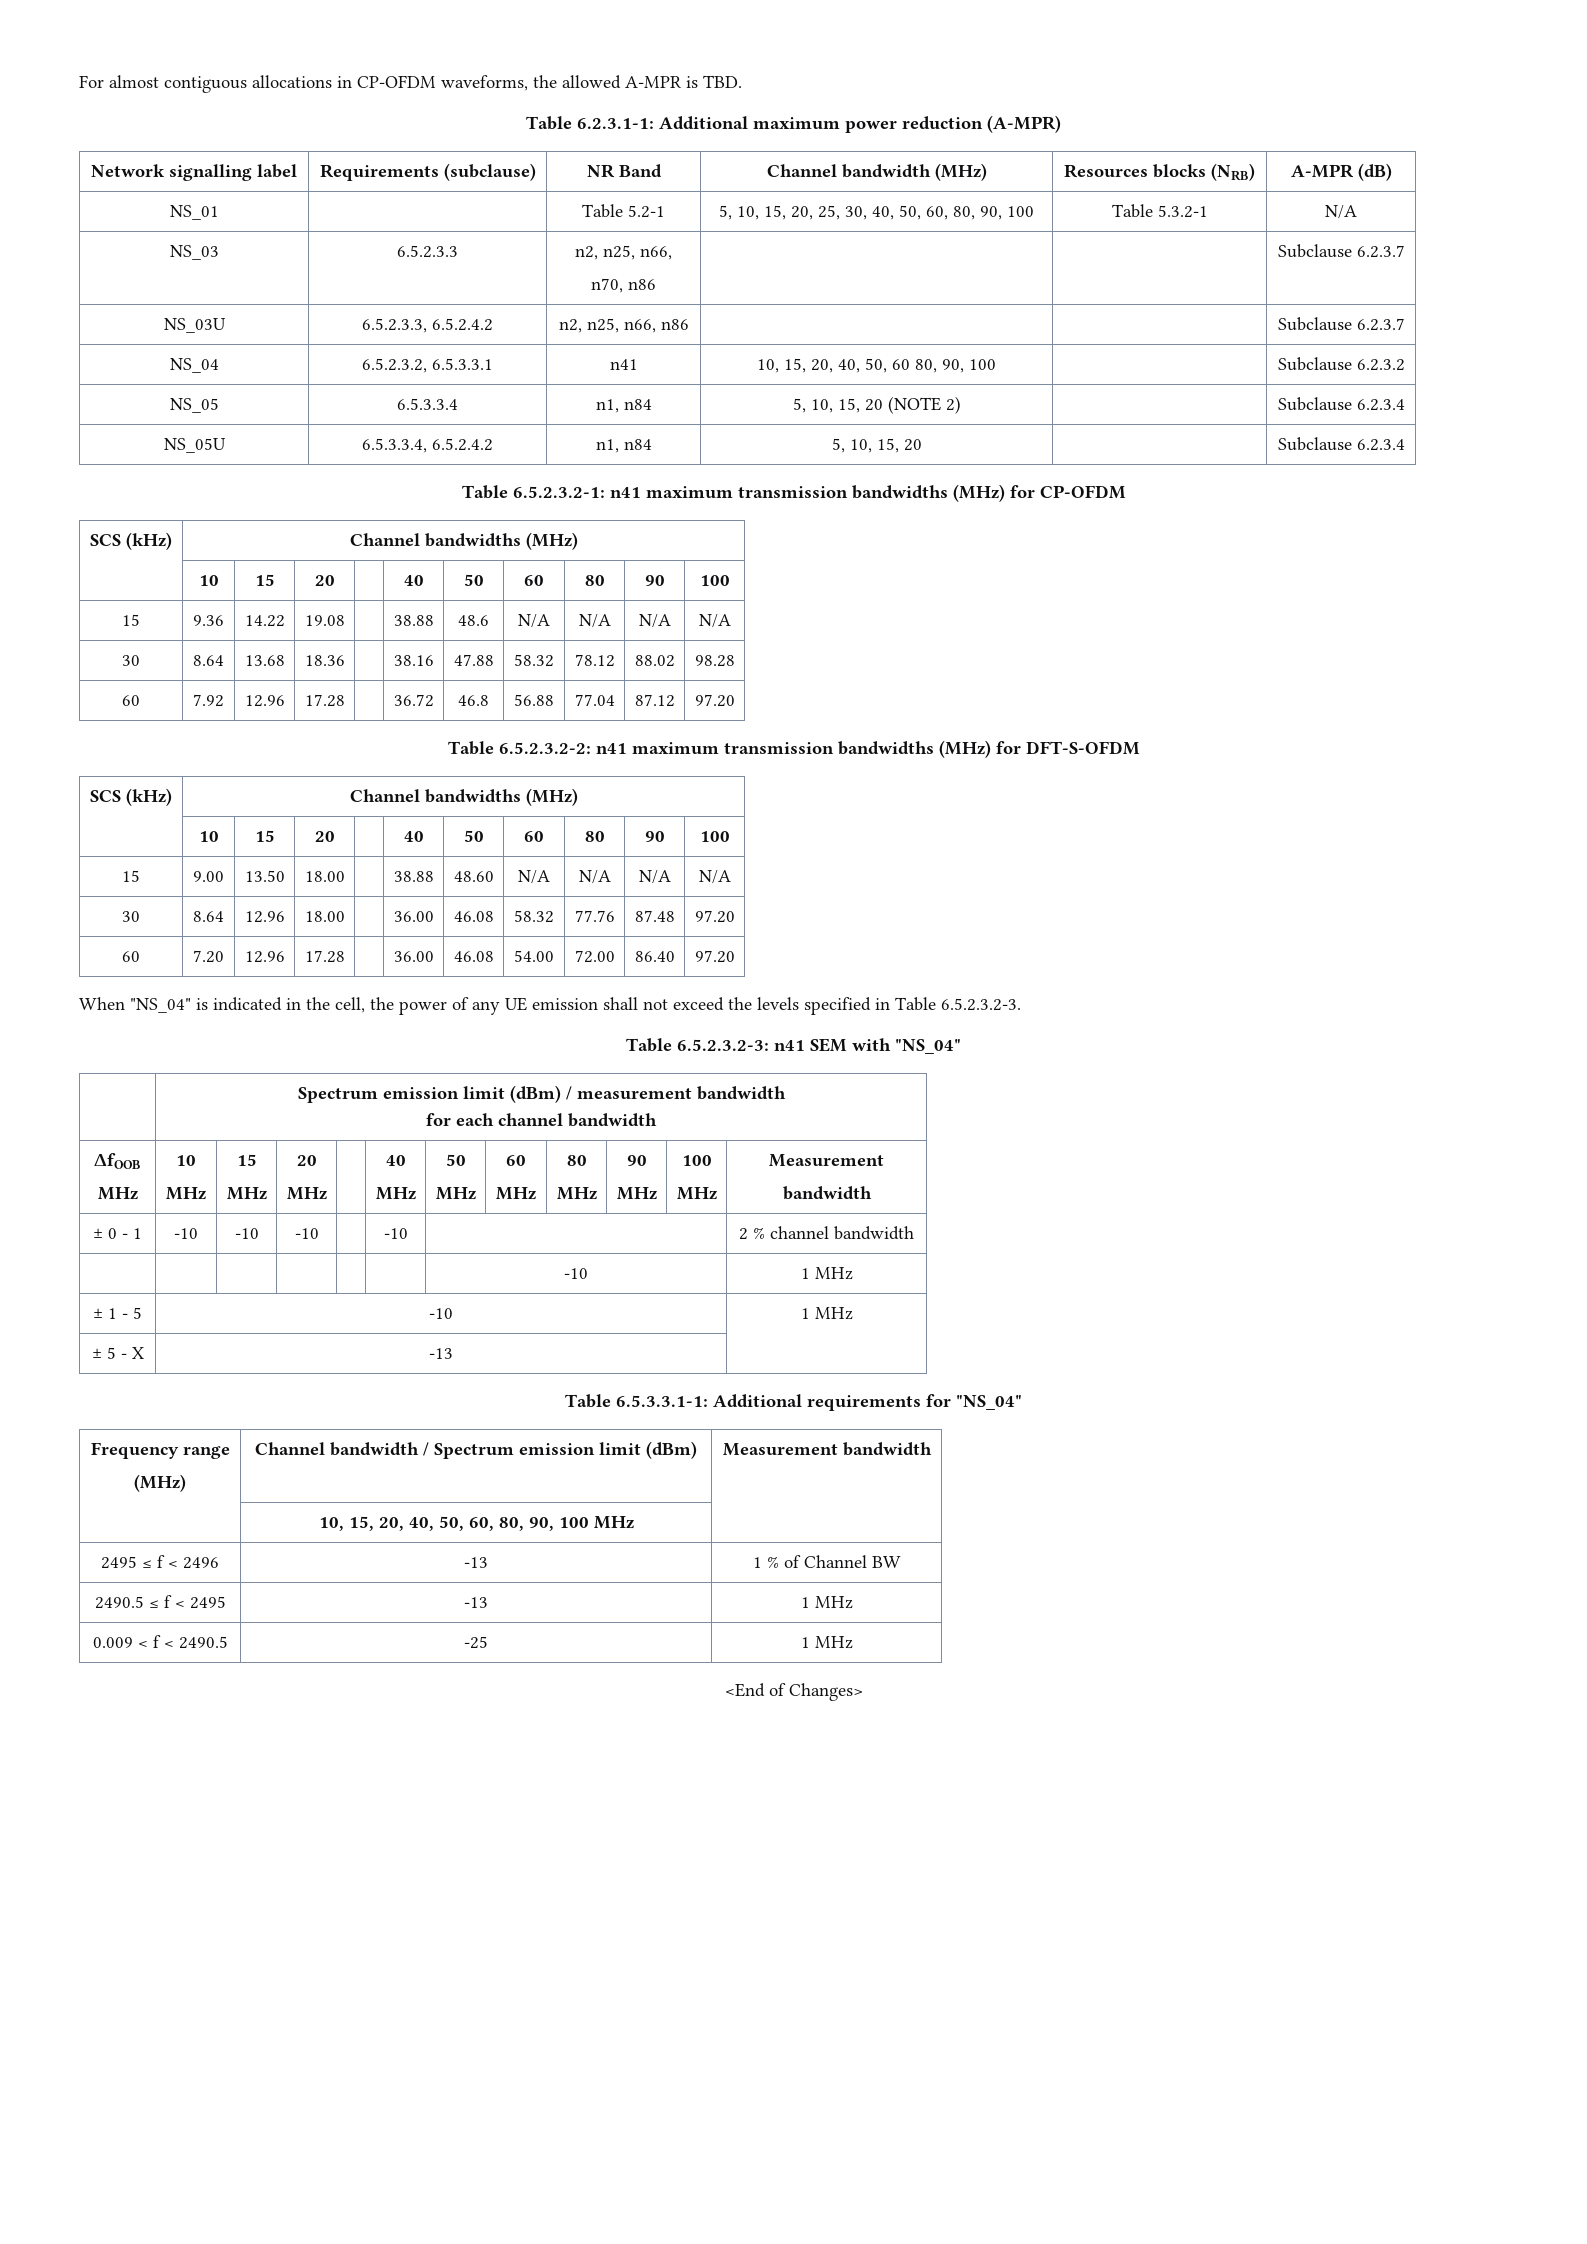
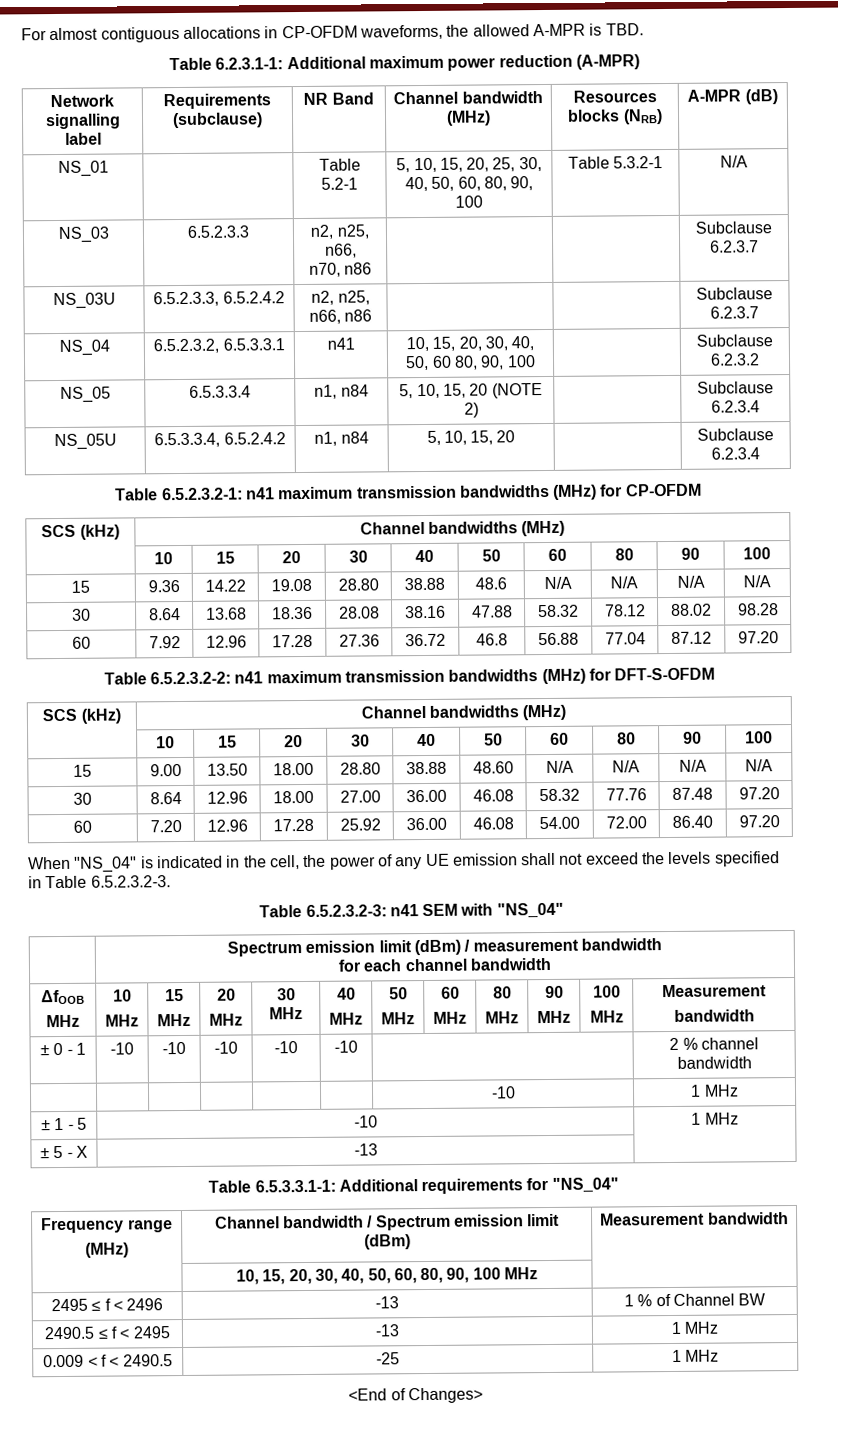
- NS_04 | 6.5.2.3.2, 6.5.3.3.1 | n41 | 10, 15, 20, 40, 50, 60 80, 90, 100 | | Subclause 6.2.3.2
+ NS_04 | 6.5.2.3.2, 6.5.3.3.1 | n41 | 10, 15, 20, 30, 40, 50, 60 80, 90, 100 | | Subclause 6.2.3.2
  Table 6.5.2.3.2-1: n41 maximum transmission bandwidths (MHz) for CP-OFDM
  SCS (kHz) | Channel bandwidths (MHz)
- | 10 | 15 | 20 | | 40 | 50 | 60 | 80 | 90 | 100
+ | 10 | 15 | 20 | 30 | 40 | 50 | 60 | 80 | 90 | 100
- 15 | 9.36 | 14.22 | 19.08 | | 38.88 | 48.6 | N/A | N/A | N/A | N/A
+ 15 | 9.36 | 14.22 | 19.08 | 28.80 | 38.88 | 48.6 | N/A | N/A | N/A | N/A
- 30 | 8.64 | 13.68 | 18.36 | | 38.16 | 47.88 | 58.32 | 78.12 | 88.02 | 98.28
+ 30 | 8.64 | 13.68 | 18.36 | 28.08 | 38.16 | 47.88 | 58.32 | 78.12 | 88.02 | 98.28
- 60 | 7.92 | 12.96 | 17.28 | | 36.72 | 46.8 | 56.88 | 77.04 | 87.12 | 97.20
+ 60 | 7.92 | 12.96 | 17.28 | 27.36 | 36.72 | 46.8 | 56.88 | 77.04 | 87.12 | 97.20
  Table 6.5.2.3.2-2: n41 maximum transmission bandwidths (MHz) for DFT-S-OFDM
  SCS (kHz) | Channel bandwidths (MHz)
- | 10 | 15 | 20 | | 40 | 50 | 60 | 80 | 90 | 100
+ | 10 | 15 | 20 | 30 | 40 | 50 | 60 | 80 | 90 | 100
- 15 | 9.00 | 13.50 | 18.00 | | 38.88 | 48.60 | N/A | N/A | N/A | N/A
+ 15 | 9.00 | 13.50 | 18.00 | 28.80 | 38.88 | 48.60 | N/A | N/A | N/A | N/A
- 30 | 8.64 | 12.96 | 18.00 | | 36.00 | 46.08 | 58.32 | 77.76 | 87.48 | 97.20
+ 30 | 8.64 | 12.96 | 18.00 | 27.00 | 36.00 | 46.08 | 58.32 | 77.76 | 87.48 | 97.20
- 60 | 7.20 | 12.96 | 17.28 | | 36.00 | 46.08 | 54.00 | 72.00 | 86.40 | 97.20
+ 60 | 7.20 | 12.96 | 17.28 | 25.92 | 36.00 | 46.08 | 54.00 | 72.00 | 86.40 | 97.20
  ΔfOOB
  MHz | 10
  MHz | 15
  MHz | 20
- MHz | | 40
+ MHz | 30 MHz | 40
- ± 0 - 1 | -10 | -10 | -10 | | -10 | | 2 % channel bandwidth
+ ± 0 - 1 | -10 | -10 | -10 | -10 | -10 | | 2 % channel bandwidth
- | 10, 15, 20, 40, 50, 60, 80, 90, 100 MHz |
+ | 10, 15, 20, 30, 40, 50, 60, 80, 90, 100 MHz |

